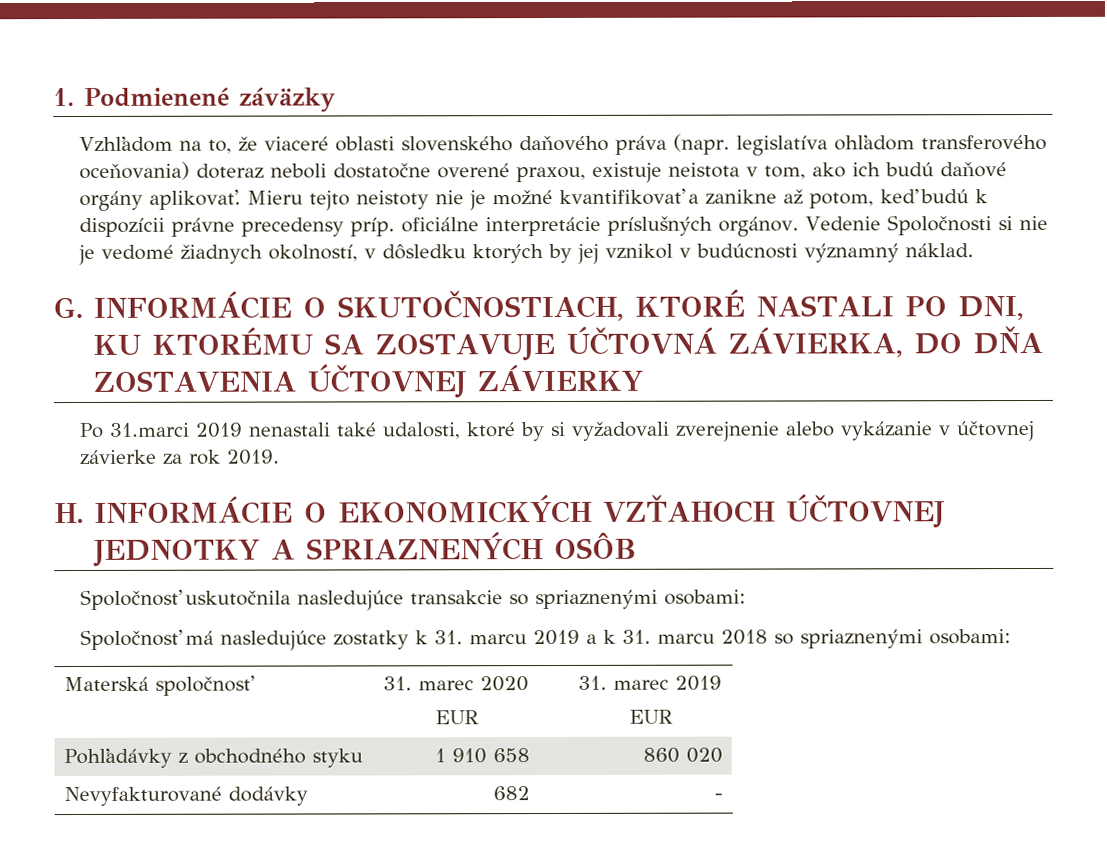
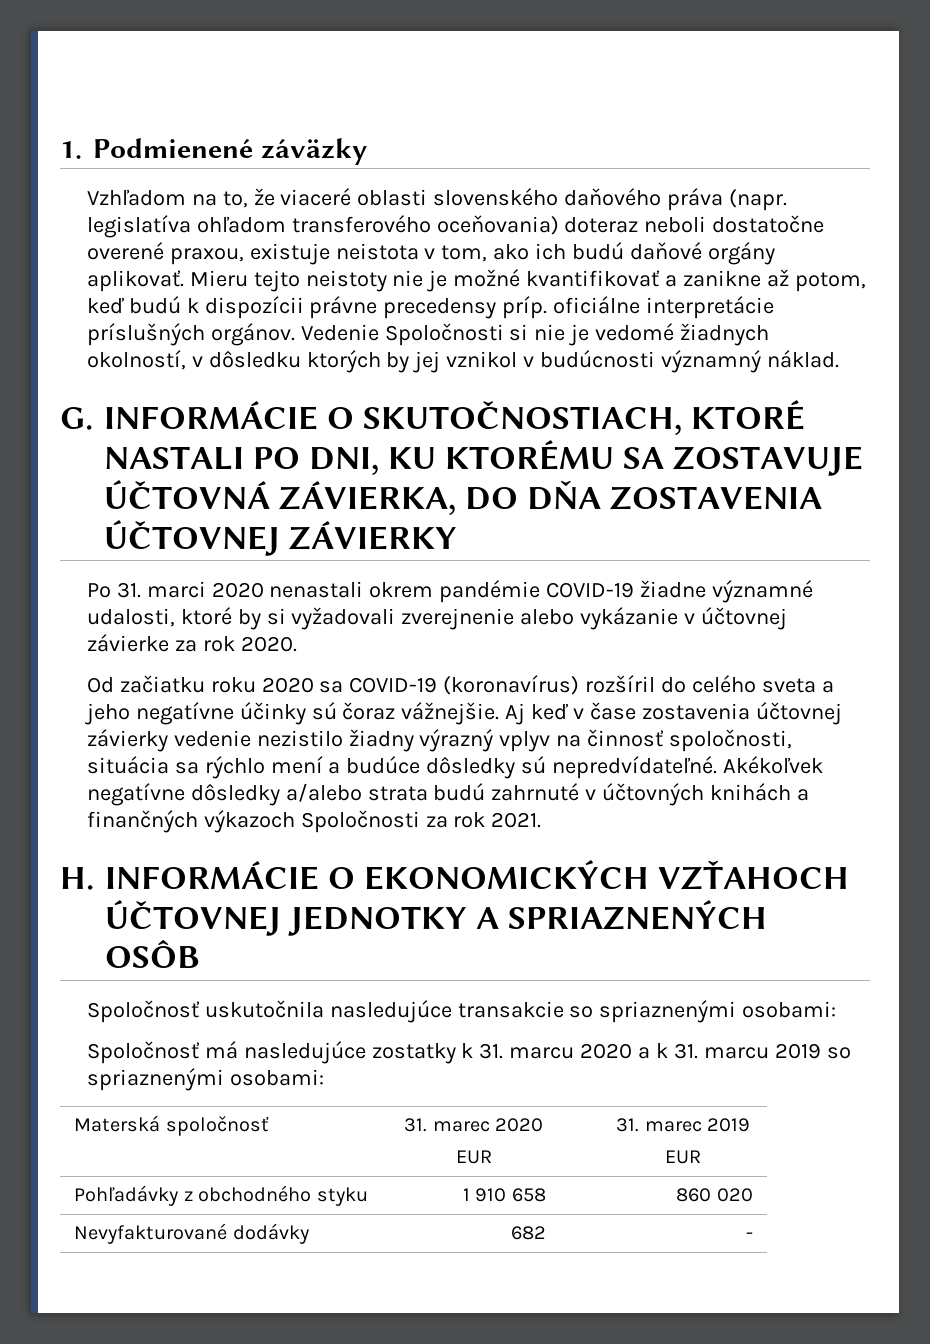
- Po 31.marci 2019 nenastali také udalosti, ktoré by si vyžadovali zverejnenie alebo vykázanie v účtovnej závierke za rok 2019.
+ Po 31. marci 2020 nenastali okrem pandémie COVID-19 žiadne významné udalosti, ktoré by si vyžadovali zverejnenie alebo vykázanie v účtovnej závierke za rok 2020.
+ Od začiatku roku 2020 sa COVID-19 (koronavírus) rozšíril do celého sveta a jeho negatívne účinky sú čoraz vážnejšie. Aj keď v čase zostavenia účtovnej závierky vedenie nezistilo žiadny výrazný vplyv na činnosť spoločnosti, situácia sa rýchlo mení a budúce dôsledky sú nepredvídateľné. Akékoľvek negatívne dôsledky a/alebo strata budú zahrnuté v účtovných knihách a finančných výkazoch Spoločnosti za rok 2021.
- Spoločnosť má nasledujúce zostatky k 31. marcu 2019 a k 31. marcu 2018 so spriaznenými osobami:
+ Spoločnosť má nasledujúce zostatky k 31. marcu 2020 a k 31. marcu 2019 so spriaznenými osobami:

